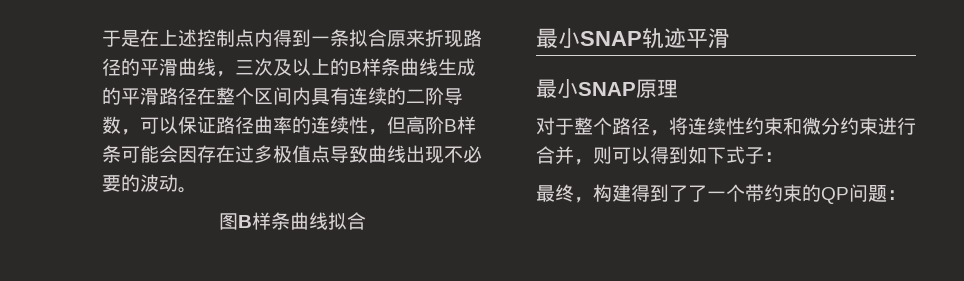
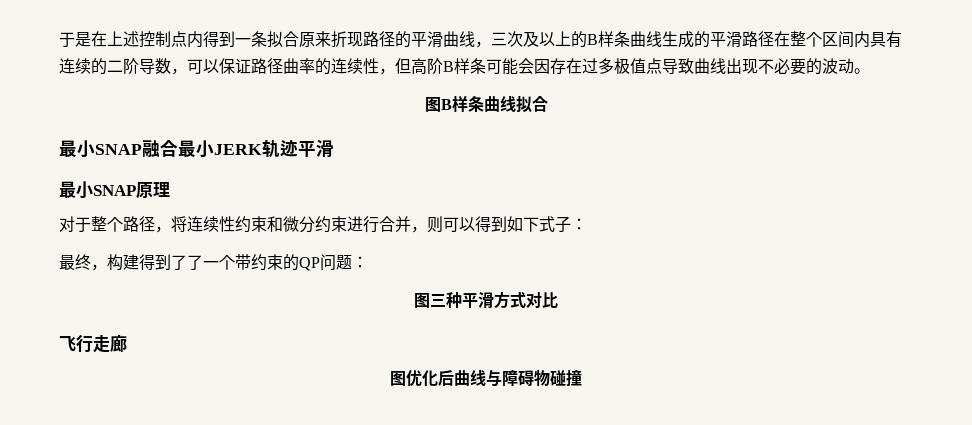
- 最小SNAP轨迹平滑
+ 最小SNAP融合最小JERK轨迹平滑
+ 图三种平滑方式对比
+ 飞行走廊
+ 图优化后曲线与障碍物碰撞

